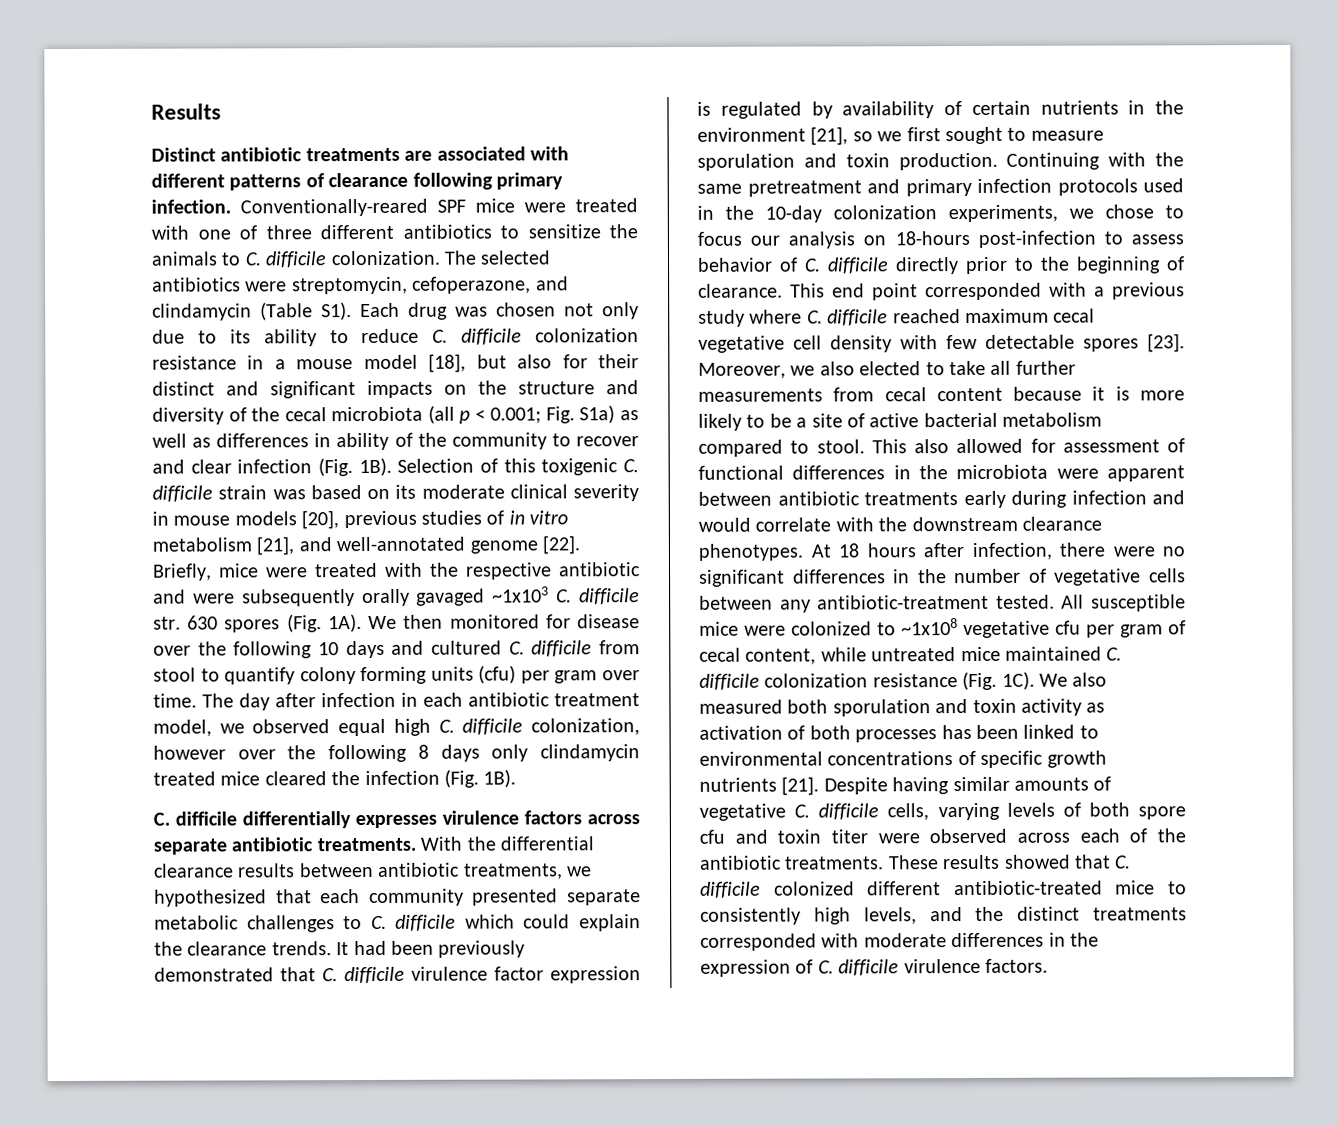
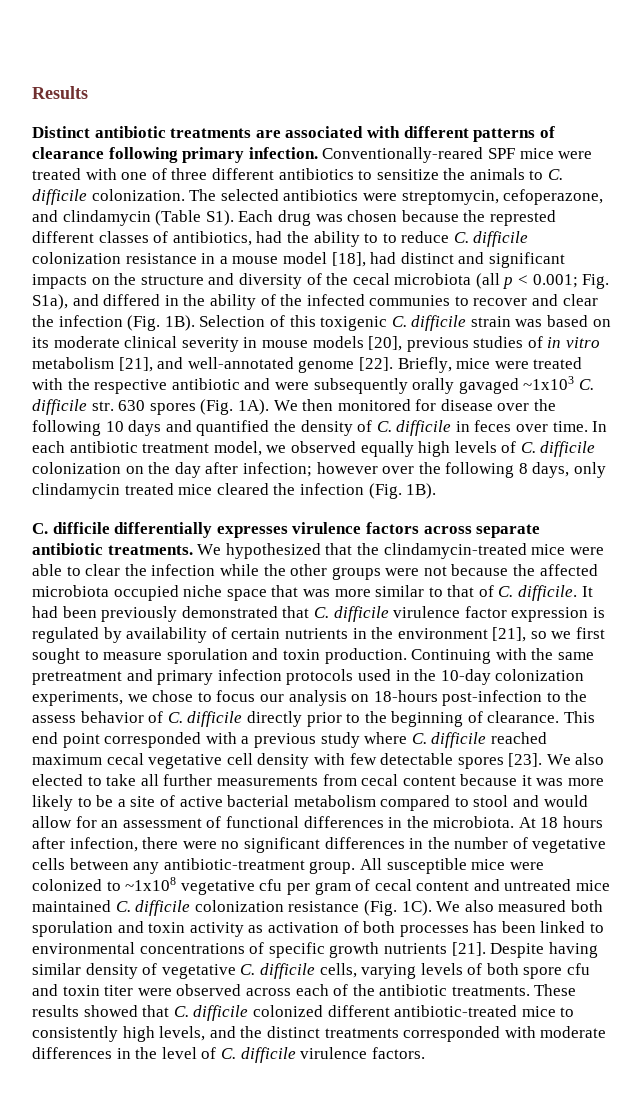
- The selected antibiotics were streptomycin, cefoperazone, and clindamycin (Table S1). Each drug was chosen not only due to its ability to reduce C. difficile colonization resistance in a mouse model [18], but also for their distinct and significant impacts on the structure and diversity of the cecal microbiota (all p < 0.001; Fig. S1a) as well as differences in ability of the community to recover and clear infection (Fig. 1B).
+ The selected antibiotics were streptomycin, cefoperazone, and clindamycin (Table S1). Each drug was chosen because the represted different classes of antibiotics, had the ability to to reduce C. difficile colonization resistance in a mouse model [18], had distinct and significant impacts on the structure and diversity of the cecal microbiota (all p < 0.001; Fig. S1a), and differed in the ability of the infected communies to recover and clear the infection (Fig. 1B).
- We then monitored for disease over the following 10 days and cultured C. difficile from stool to quantify colony forming units (cfu) per gram over time. The day after infection in each antibiotic treatment model, we observed equal high C. difficile colonization, however over the following 8 days only clindamycin treated mice cleared the infection (Fig. 1B).
+ We then monitored for disease over the following 10 days and quantified the density of C. difficile in feces over time. In each antibiotic treatment model, we observed equally high levels of C. difficile colonization on the day after infection; however over the following 8 days, only clindamycin treated mice cleared the infection (Fig. 1B).
- With the differential clearance results between antibiotic treatments, we hypothesized that each community presented separate metabolic challenges to C. difficile which could explain the clearance trends.
+ We hypothesized that the clindamycin-treated mice were able to clear the infection while the other groups were not because the affected microbiota occupied niche space that was more similar to that of C. difficile.
- Continuing with the same pretreatment and primary infection protocols used in the 10-day colonization experiments, we chose to focus our analysis on 18-hours post-infection to assess behavior of C. difficile directly prior to the beginning of clearance.
+ Continuing with the same pretreatment and primary infection protocols used in the 10-day colonization experiments, we chose to focus our analysis on 18-hours post-infection to the assess behavior of C. difficile directly prior to the beginning of clearance.
- Moreover, we also elected to take all further measurements from cecal content because it is more likely to be a site of active bacterial metabolism compared to stool. This also allowed for assessment of functional differences in the microbiota were apparent between antibiotic treatments early during infection and would correlate with the downstream clearance phenotypes.
+ We also elected to take all further measurements from cecal content because it was more likely to be a site of active bacterial metabolism compared to stool and would allow for an assessment of functional differences in the microbiota.
- At 18 hours after infection, there were no significant differences in the number of vegetative cells between any antibiotic-treatment tested.
+ At 18 hours after infection, there were no significant differences in the number of vegetative cells between any antibiotic-treatment group.
- All susceptible mice were colonized to ~1x108 vegetative cfu per gram of cecal content, while untreated mice maintained C. difficile colonization resistance (Fig. 1C).
+ All susceptible mice were colonized to ~1x108 vegetative cfu per gram of cecal content and untreated mice maintained C. difficile colonization resistance (Fig. 1C).
- Despite having similar amounts of vegetative C. difficile cells, varying levels of both spore cfu and toxin titer were observed across each of the antibiotic treatments.
+ Despite having similar density of vegetative C. difficile cells, varying levels of both spore cfu and toxin titer were observed across each of the antibiotic treatments.
- These results showed that C. difficile colonized different antibiotic-treated mice to consistently high levels, and the distinct treatments corresponded with moderate differences in the expression of C. difficile virulence factors.
+ These results showed that C. difficile colonized different antibiotic-treated mice to consistently high levels, and the distinct treatments corresponded with moderate differences in the level of C. difficile virulence factors.

